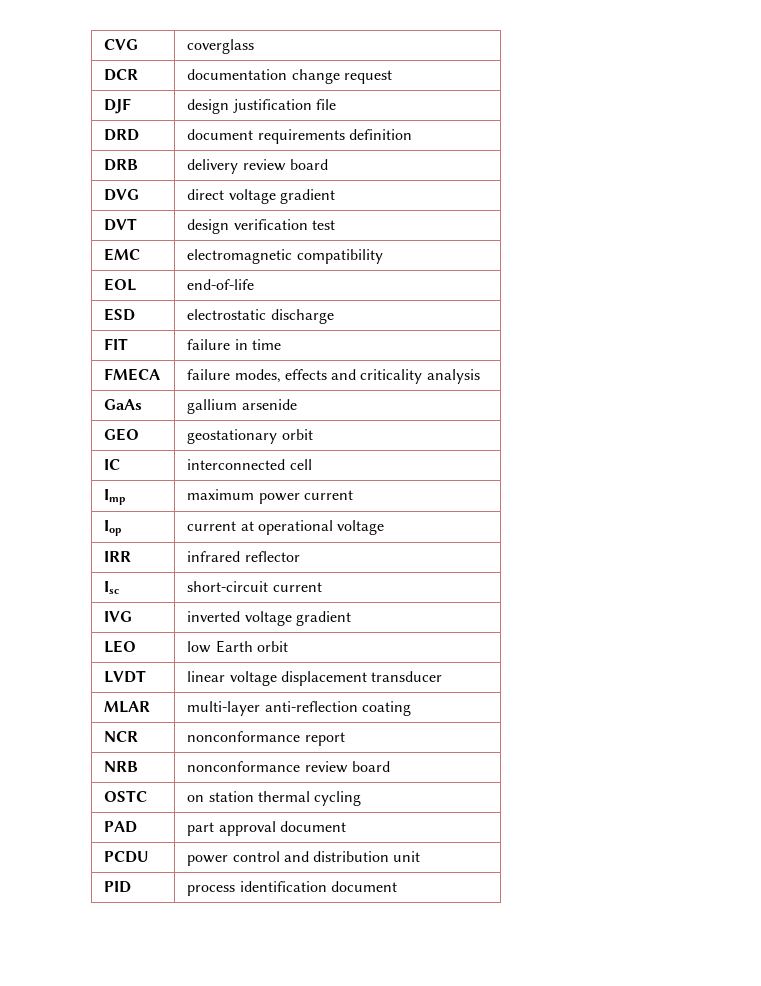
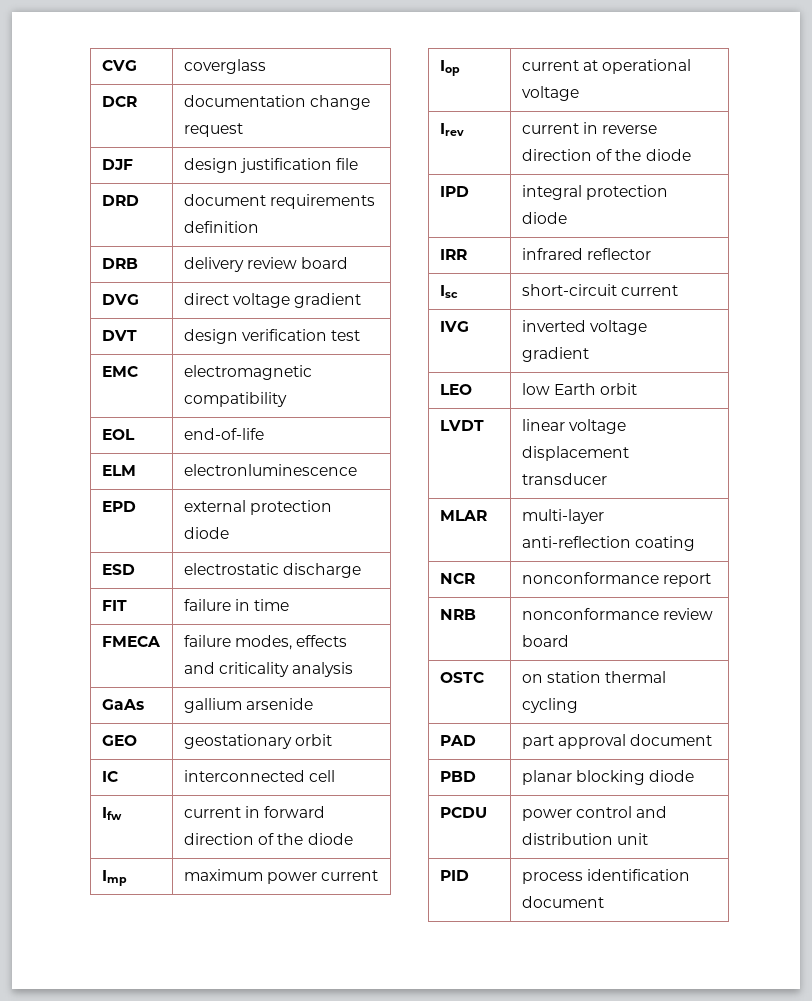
+ ELM | electronluminescence
+ EPD | external protection diode
+ Ifw | current in forward direction of the diode
+ Irev | current in reverse direction of the diode
+ IPD | integral protection diode
+ PBD | planar blocking diode

